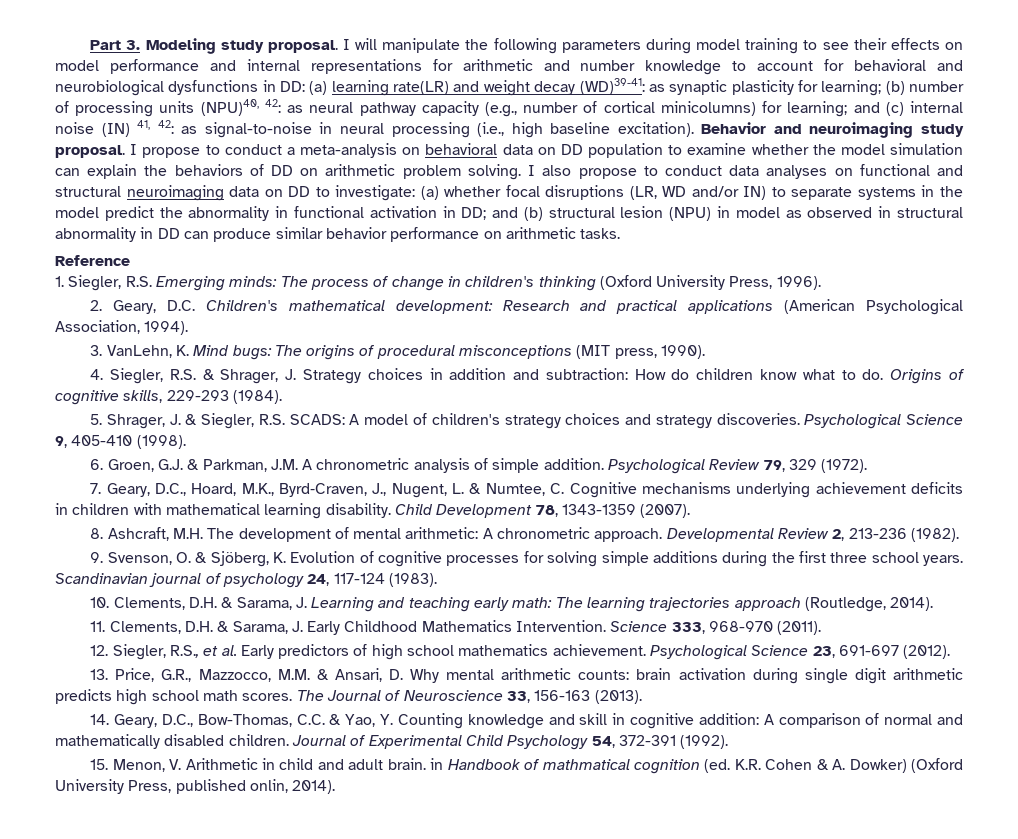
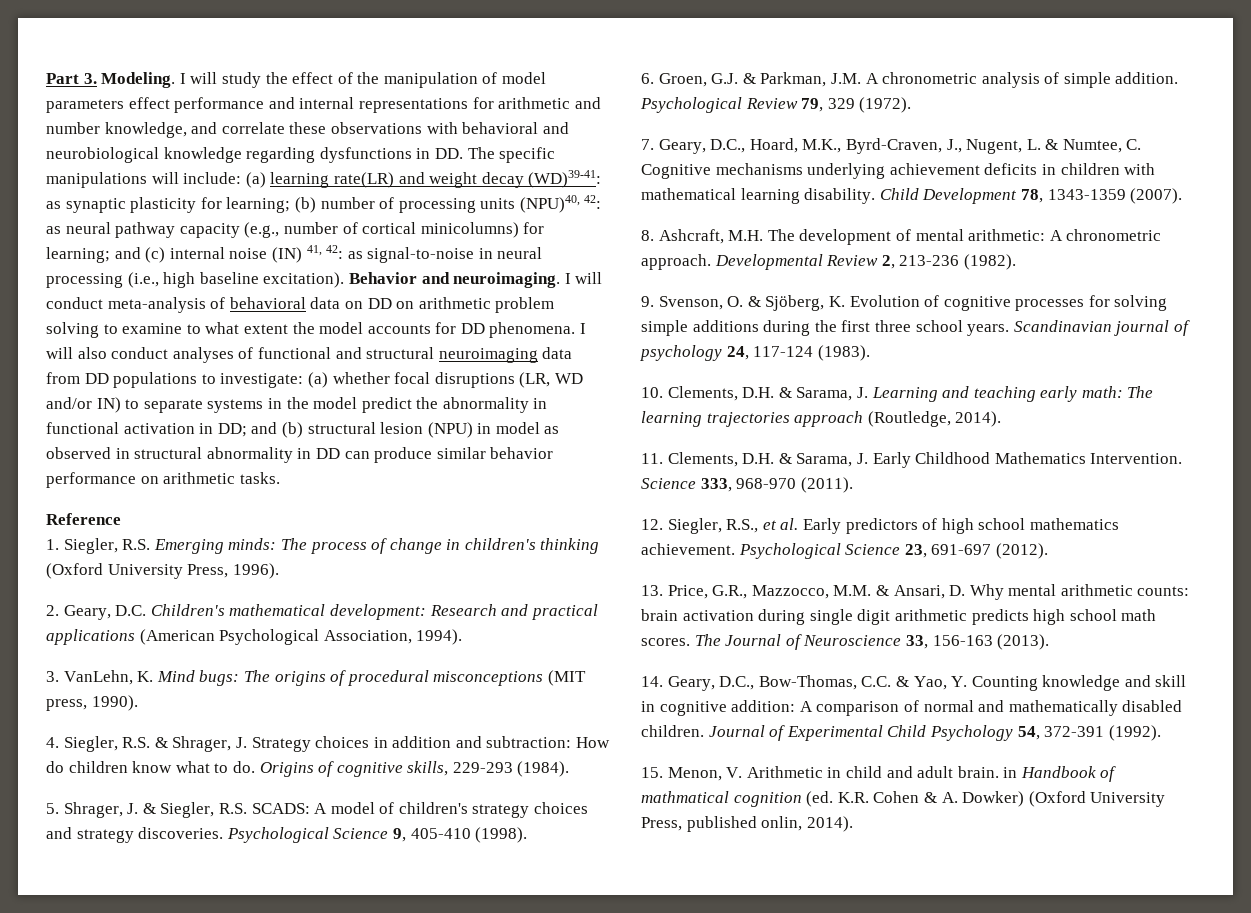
- Part 3. Modeling study proposal. I will manipulate the following parameters during model training to see their effects on model performance and internal representations for arithmetic and number knowledge to account for behavioral and neurobiological dysfunctions in DD: (a) learning rate(LR) and weight decay (WD)39-41: as synaptic plasticity for learning; (b) number of processing units (NPU)40, 42: as neural pathway capacity (e.g., number of cortical minicolumns) for learning; and (c) internal noise (IN) 41, 42: as signal-to-noise in neural processing (i.e., high baseline excitation).
+ Part 3. Modeling. I will study the effect of the manipulation of model parameters effect performance and internal representations for arithmetic and number knowledge, and correlate these observations with behavioral and neurobiological knowledge regarding dysfunctions in DD. The specific manipulations will include: (a) learning rate(LR) and weight decay (WD)39-41: as synaptic plasticity for learning; (b) number of processing units (NPU)40, 42: as neural pathway capacity (e.g., number of cortical minicolumns) for learning; and (c) internal noise (IN) 41, 42: as signal-to-noise in neural processing (i.e., high baseline excitation).
- Behavior and neuroimaging study proposal. I propose to conduct a meta-analysis on behavioral data on DD population to examine whether the model simulation can explain the behaviors of DD on arithmetic problem solving. I also propose to conduct data analyses on functional and structural neuroimaging data on DD to investigate: (a) whether focal disruptions (LR, WD and/or IN) to separate systems in the model predict the abnormality in functional activation in DD; and (b) structural lesion (NPU) in model as observed in structural abnormality in DD can produce similar behavior performance on arithmetic tasks.
+ Behavior and neuroimaging. I will conduct meta-analysis of behavioral data on DD on arithmetic problem solving to examine to what extent the model accounts for DD phenomena. I will also conduct analyses of functional and structural neuroimaging data from DD populations to investigate: (a) whether focal disruptions (LR, WD and/or IN) to separate systems in the model predict the abnormality in functional activation in DD; and (b) structural lesion (NPU) in model as observed in structural abnormality in DD can produce similar behavior performance on arithmetic tasks.

